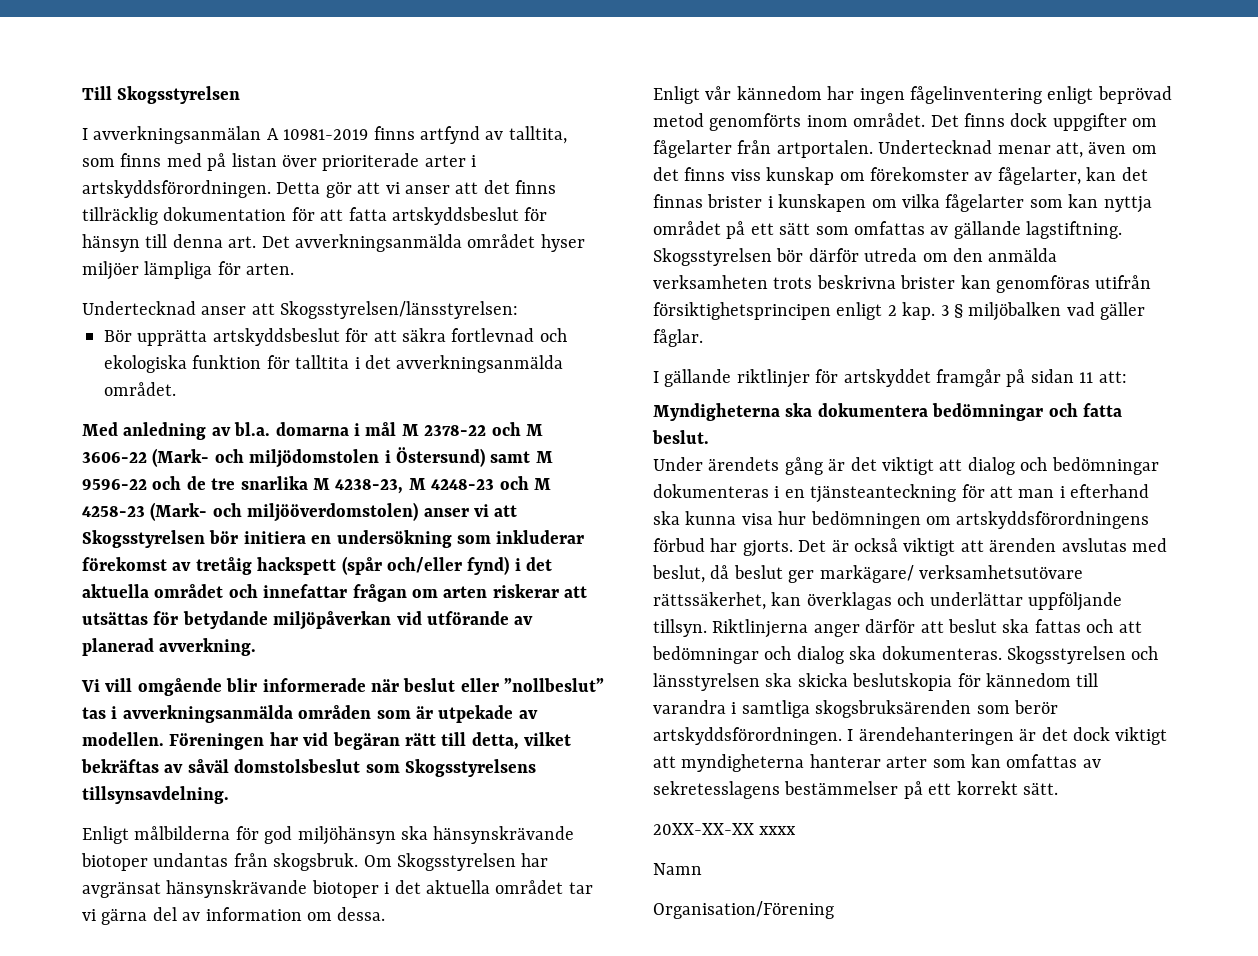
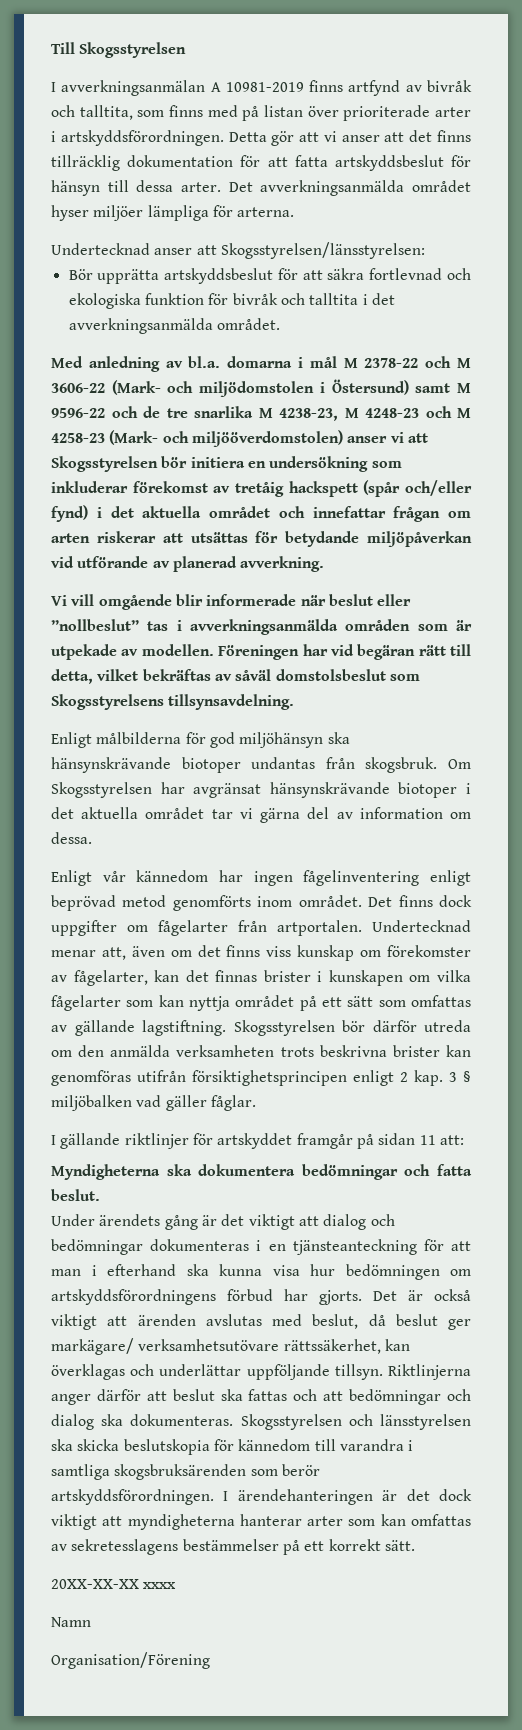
- I avverkningsanmälan A 10981-2019 finns artfynd av talltita, som finns med på listan över prioriterade arter i artskyddsförordningen.
+ I avverkningsanmälan A 10981-2019 finns artfynd av bivråk och talltita, som finns med på listan över prioriterade arter i artskyddsförordningen.
- Detta gör att vi anser att det finns tillräcklig dokumentation för att fatta artskyddsbeslut för hänsyn till denna art. Det avverkningsanmälda området hyser miljöer lämpliga för arten.
+ Detta gör att vi anser att det finns tillräcklig dokumentation för att fatta artskyddsbeslut för hänsyn till dessa arter. Det avverkningsanmälda området hyser miljöer lämpliga för arterna.
- Bör upprätta artskyddsbeslut för att säkra fortlevnad och ekologiska funktion för talltita i det avverkningsanmälda området.
+ Bör upprätta artskyddsbeslut för att säkra fortlevnad och ekologiska funktion för bivråk och talltita i det avverkningsanmälda området.

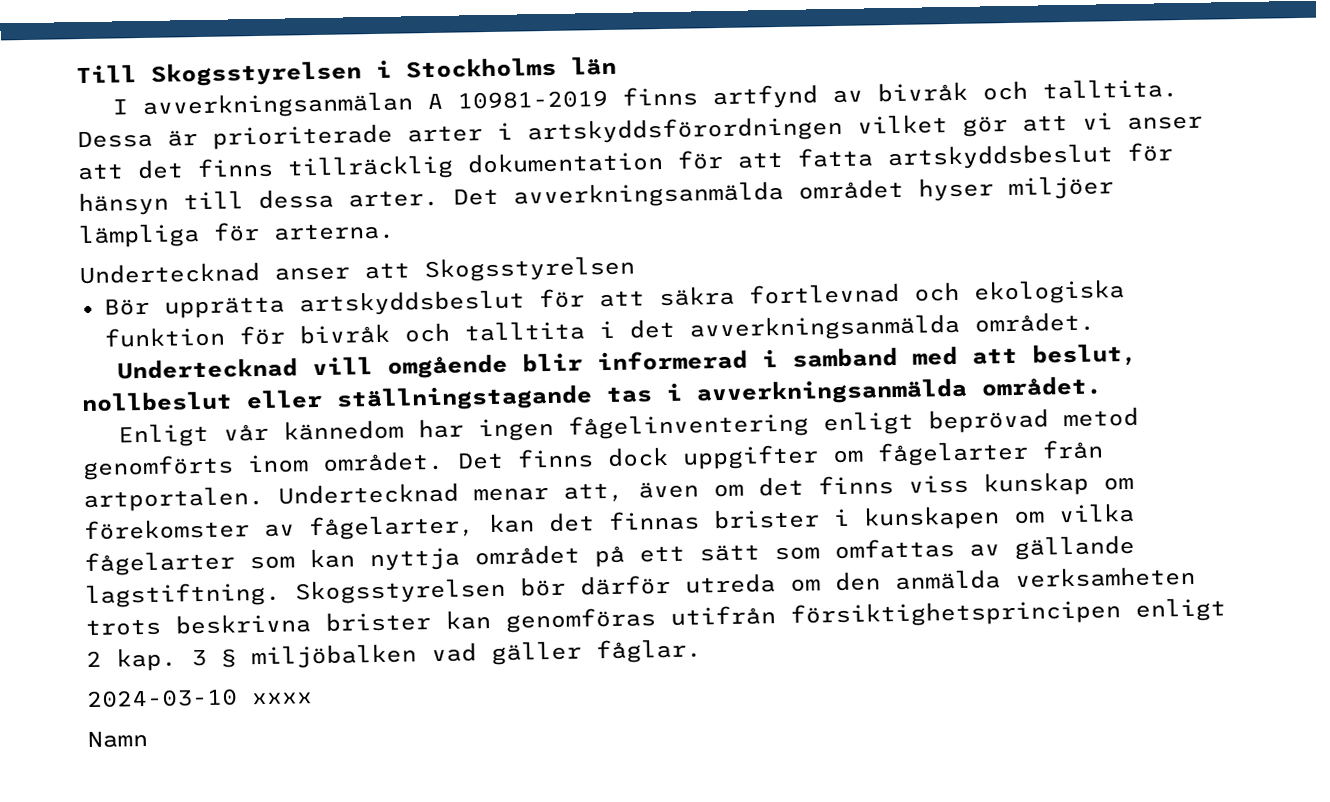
- Till Skogsstyrelsen
+ Till Skogsstyrelsen i Stockholms län
- I avverkningsanmälan A 10981-2019 finns artfynd av bivråk och talltita, som finns med på listan över prioriterade arter i artskyddsförordningen. Detta gör att vi anser att det finns tillräcklig dokumentation för att fatta artskyddsbeslut för hänsyn till dessa arter.
+ I avverkningsanmälan A 10981-2019 finns artfynd av bivråk och talltita. Dessa är prioriterade arter i artskyddsförordningen vilket gör att vi anser att det finns tillräcklig dokumentation för att fatta artskyddsbeslut för hänsyn till dessa arter.
- Undertecknad anser att Skogsstyrelsen/länsstyrelsen:
+ Undertecknad anser att Skogsstyrelsen
- Med anledning av bl.a. domarna i mål M 2378-22 och M 3606-22 (Mark- och miljödomstolen i Östersund) samt M 9596-22 och de tre snarlika M 4238-23, M 4248-23 och M 4258-23 (Mark- och miljööverdomstolen) anser vi att Skogsstyrelsen bör initiera en undersökning som inkluderar förekomst av tretåig hackspett (spår och/eller fynd) i det aktuella området och innefattar frågan om arten riskerar att utsättas för betydande miljöpåverkan vid utförande av planerad avverkning.
- Vi vill omgående blir informerade när beslut eller ”nollbeslut” tas i avverkningsanmälda områden som är utpekade av modellen. Föreningen har vid begäran rätt till detta, vilket bekräftas av såväl domstolsbeslut som Skogsstyrelsens tillsynsavdelning.
- Enligt målbilderna för god miljöhänsyn ska hänsynskrävande biotoper undantas från skogsbruk. Om Skogsstyrelsen har avgränsat hänsynskrävande biotoper i det aktuella området tar vi gärna del av information om dessa.
+ Undertecknad vill omgående blir informerad i samband med att beslut, nollbeslut eller ställningstagande tas i avverkningsanmälda området.
- I gällande riktlinjer för artskyddet framgår på sidan 11 att:
- Myndigheterna ska dokumentera bedömningar och fatta beslut.
- Under ärendets gång är det viktigt att dialog och bedömningar dokumenteras i en tjänsteanteckning för att man i efterhand ska kunna visa hur bedömningen om artskyddsförordningens förbud har gjorts. Det är också viktigt att ärenden avslutas med beslut, då beslut ger markägare/ verksamhetsutövare rättssäkerhet, kan överklagas och underlättar uppföljande tillsyn. Riktlinjerna anger därför att beslut ska fattas och att bedömningar och dialog ska dokumenteras. Skogsstyrelsen och länsstyrelsen ska skicka beslutskopia för kännedom till varandra i samtliga skogsbruksärenden som berör artskyddsförordningen. I ärendehanteringen är det dock viktigt att myndigheterna hanterar arter som kan omfattas av sekretesslagens bestämmelser på ett korrekt sätt.
- 20XX-XX-XX xxxx
+ 2024-03-10 xxxx
- Organisation/Förening

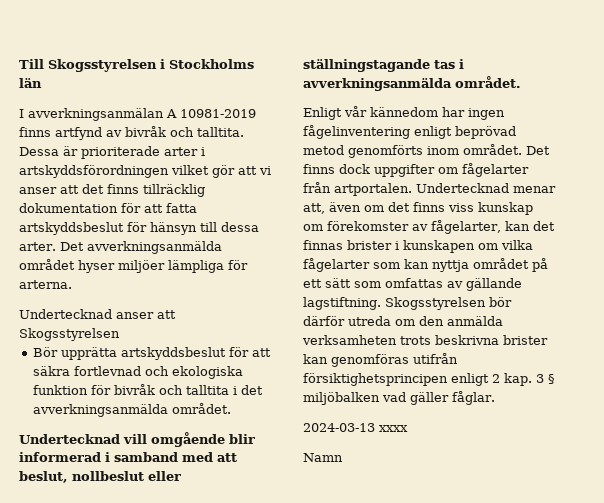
- 2024-03-10 xxxx
+ 2024-03-13 xxxx

